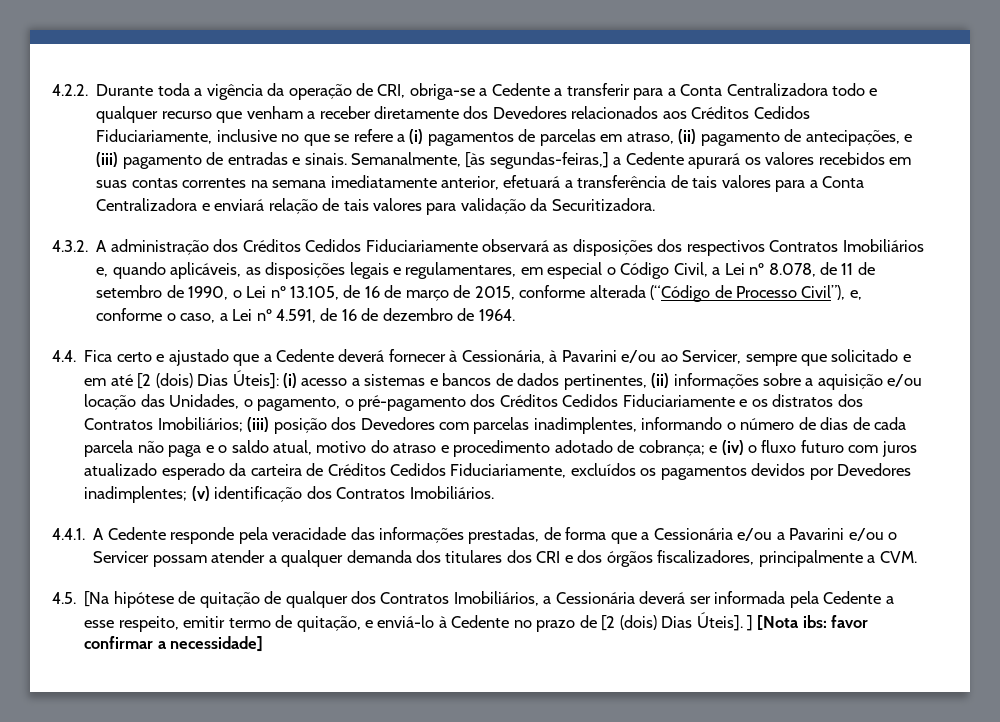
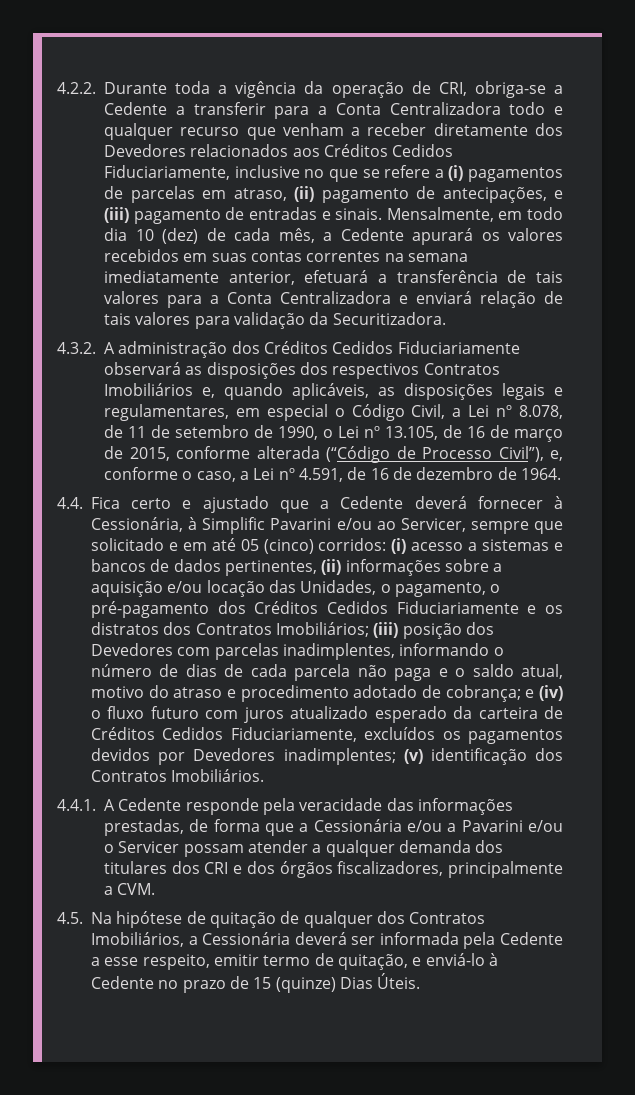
- Semanalmente, [às segundas-feiras,] a Cedente apurará os valores recebidos em suas contas correntes na semana imediatamente anterior, efetuará a transferência de tais valores para a Conta Centralizadora e enviará relação de tais valores para validação da Securitizadora.
+ Mensalmente, em todo dia 10 (dez) de cada mês, a Cedente apurará os valores recebidos em suas contas correntes na semana imediatamente anterior, efetuará a transferência de tais valores para a Conta Centralizadora e enviará relação de tais valores para validação da Securitizadora.
- 4.4. Fica certo e ajustado que a Cedente deverá fornecer à Cessionária, à Pavarini e/ou ao Servicer, sempre que solicitado e em até [2 (dois) Dias Úteis]:
+ 4.4. Fica certo e ajustado que a Cedente deverá fornecer à Cessionária, à Simplific Pavarini e/ou ao Servicer, sempre que solicitado e em até 05 (cinco) corridos:
- 4.5. [Na hipótese de quitação de qualquer dos Contratos Imobiliários, a Cessionária deverá ser informada pela Cedente a esse respeito, emitir termo de quitação, e enviá-lo à Cedente no prazo de [2 (dois) Dias Úteis]. ] [Nota ibs: favor confirmar a necessidade]
+ 4.5. Na hipótese de quitação de qualquer dos Contratos Imobiliários, a Cessionária deverá ser informada pela Cedente a esse respeito, emitir termo de quitação, e enviá-lo à Cedente no prazo de 15 (quinze) Dias Úteis.

